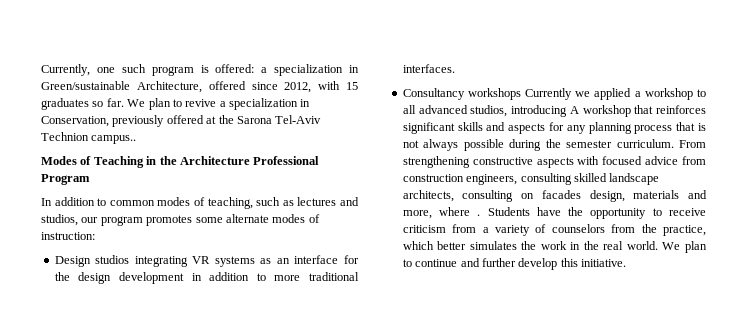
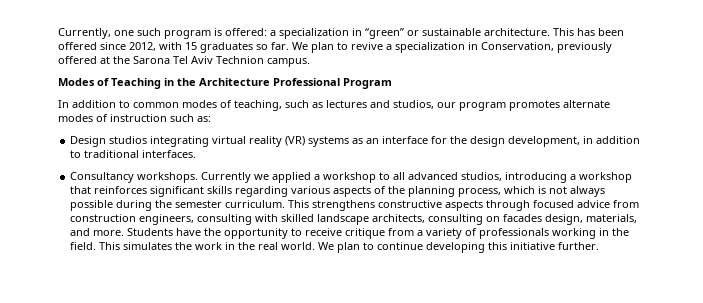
- Currently, one such program is offered: a specialization in Green/sustainable Architecture, offered since 2012, with 15 graduates so far.
+ Currently, one such program is offered: a specialization in “green” or sustainable architecture. This has been offered since 2012, with 15 graduates so far.
- We plan to revive a specialization in Conservation, previously offered at the Sarona Tel-Aviv Technion campus..
+ We plan to revive a specialization in Conservation, previously offered at the Sarona Tel Aviv Technion campus.
- In addition to common modes of teaching, such as lectures and studios, our program promotes some alternate modes of instruction:
+ In addition to common modes of teaching, such as lectures and studios, our program promotes alternate modes of instruction such as:
- Design studios integrating VR systems as an interface for the design development in addition to more traditional interfaces.
+ Design studios integrating virtual reality (VR) systems as an interface for the design development, in addition to traditional interfaces.
- Consultancy workshops Currently we applied a workshop to all advanced studios, introducing A workshop that reinforces significant skills and aspects for any planning process that is not always possible during the semester curriculum.
+ Consultancy workshops. Currently we applied a workshop to all advanced studios, introducing a workshop that reinforces significant skills regarding various aspects of the planning process, which is not always possible during the semester curriculum.
- From strengthening constructive aspects with focused advice from construction engineers, consulting skilled landscape architects, consulting on facades design, materials and more, where .
+ This strengthens constructive aspects through focused advice from construction engineers, consulting with skilled landscape architects, consulting on facades design, materials, and more.
- Students have the opportunity to receive criticism from a variety of counselors from the practice, which better simulates the work in the real world.
+ Students have the opportunity to receive critique from a variety of professionals working in the field. This simulates the work in the real world.
- We plan to continue and further develop this initiative.
+ We plan to continue developing this initiative further.

